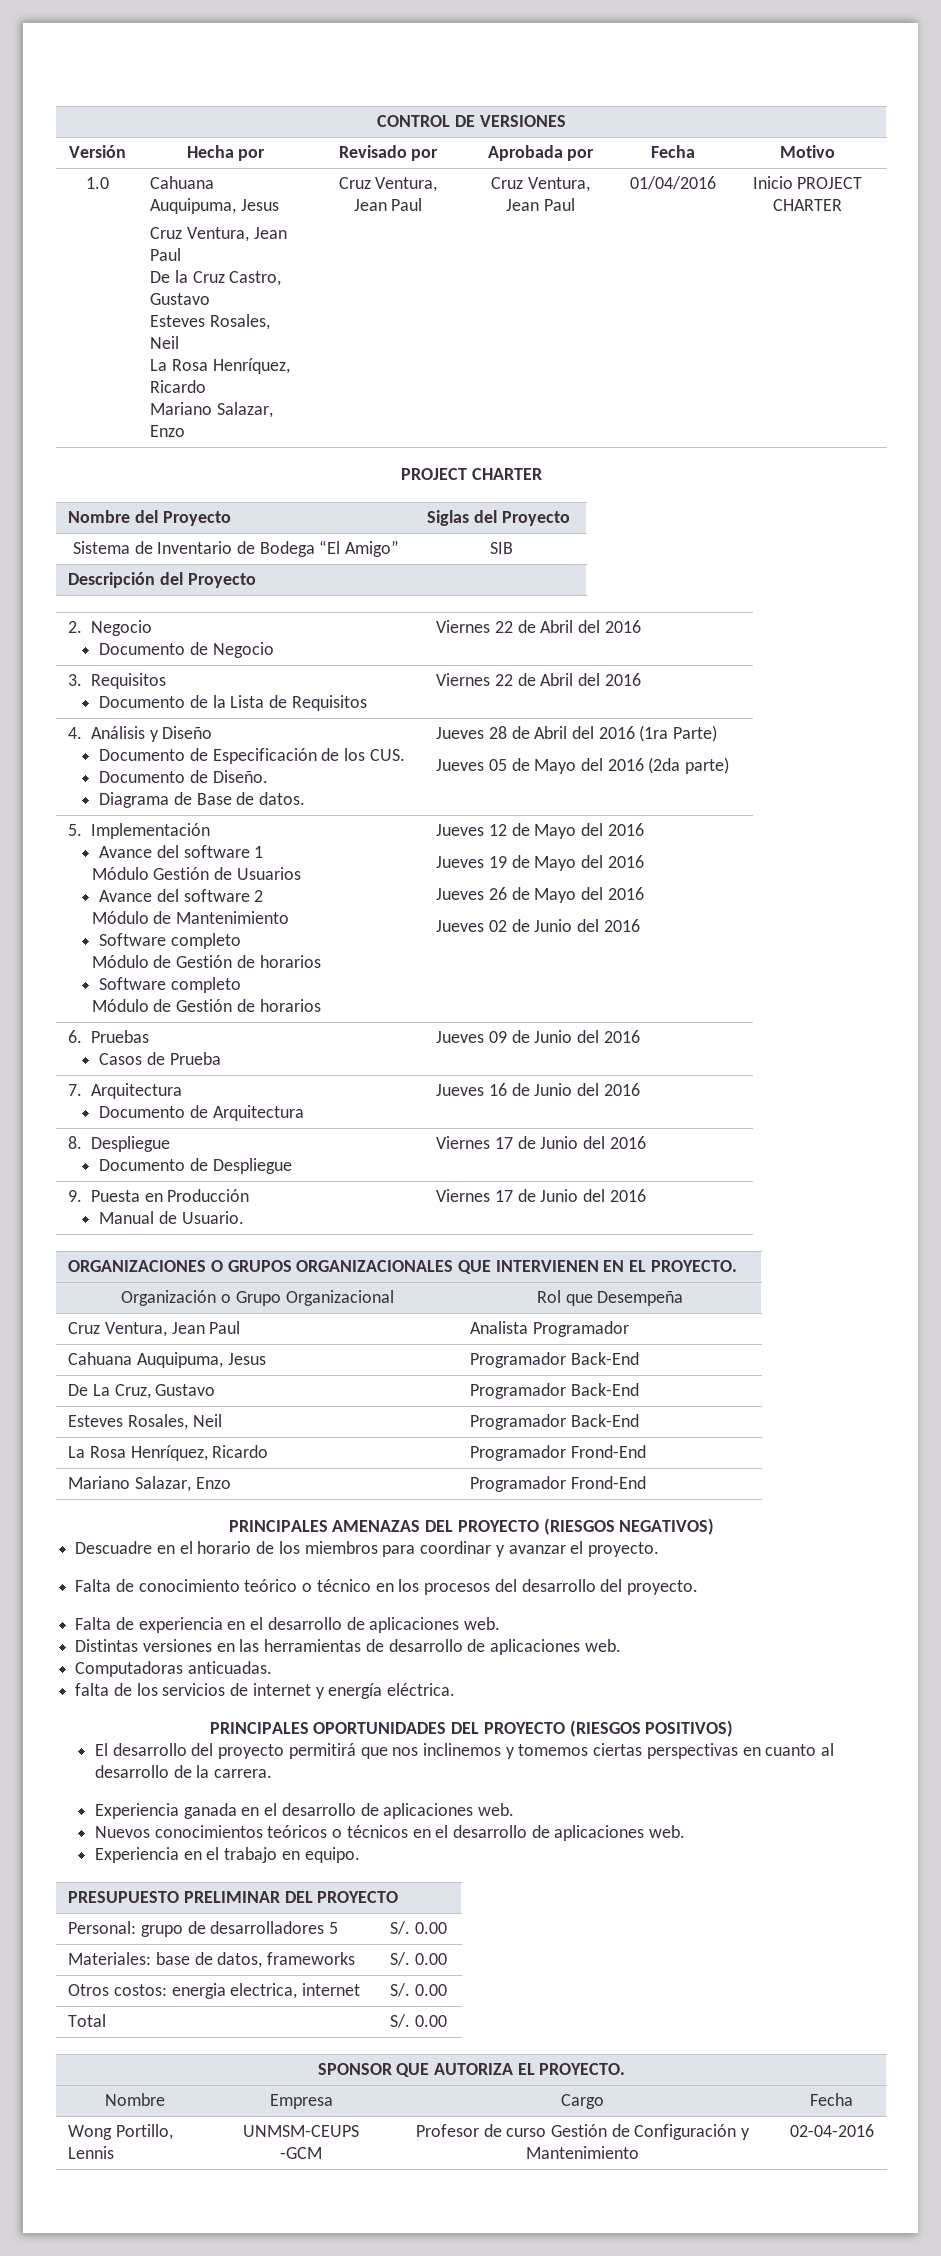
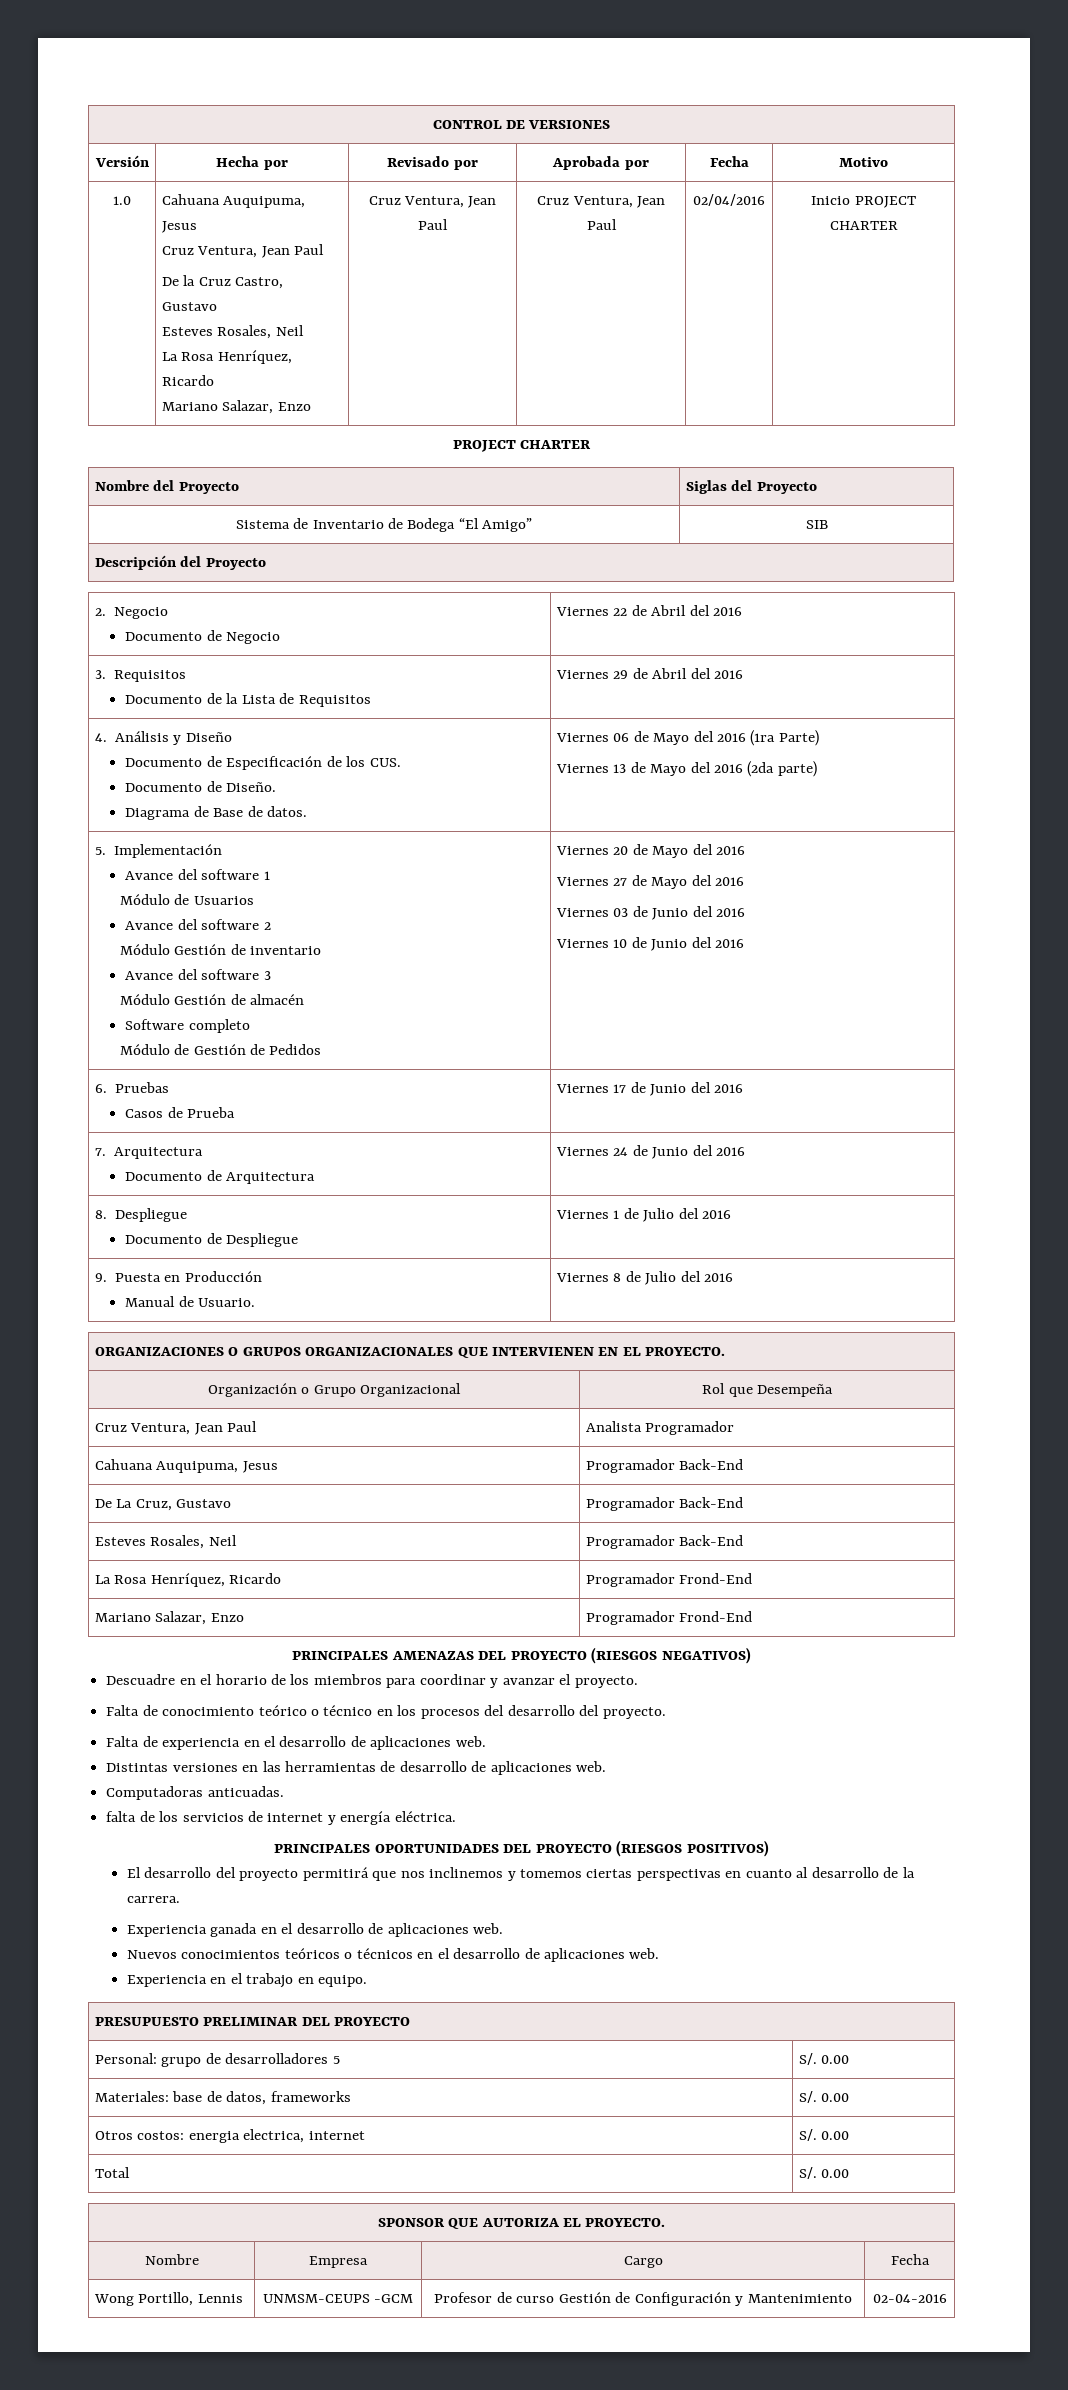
  1.0 | Cahuana Auquipuma, Jesus
  Cruz Ventura, Jean Paul
  De la Cruz Castro, Gustavo
  Esteves Rosales, Neil
  La Rosa Henríquez, Ricardo
- Mariano Salazar, Enzo | Cruz Ventura, Jean Paul | Cruz Ventura, Jean Paul | 01/04/2016 | Inicio PROJECT CHARTER
+ Mariano Salazar, Enzo | Cruz Ventura, Jean Paul | Cruz Ventura, Jean Paul | 02/04/2016 | Inicio PROJECT CHARTER
  3. Requisitos
- Documento de la Lista de Requisitos | Viernes 22 de Abril del 2016
+ Documento de la Lista de Requisitos | Viernes 29 de Abril del 2016
  4. Análisis y Diseño
  Documento de Especificación de los CUS.
  Documento de Diseño.
- Diagrama de Base de datos. | Jueves 28 de Abril del 2016 (1ra Parte)
- Jueves 05 de Mayo del 2016 (2da parte)
+ Diagrama de Base de datos. | Viernes 06 de Mayo del 2016 (1ra Parte)
+ Viernes 13 de Mayo del 2016 (2da parte)
- Módulo Gestión de Usuarios
+ Módulo de Usuarios
- Módulo de Mantenimiento
+ Módulo Gestión de inventario
+ Avance del software 3
+ Módulo Gestión de almacén
  Software completo
- Módulo de Gestión de horarios
- Software completo
- Módulo de Gestión de horarios | Jueves 12 de Mayo del 2016
- Jueves 19 de Mayo del 2016
- Jueves 26 de Mayo del 2016
- Jueves 02 de Junio del 2016
+ Módulo de Gestión de Pedidos | Viernes 20 de Mayo del 2016
+ Viernes 27 de Mayo del 2016
+ Viernes 03 de Junio del 2016
+ Viernes 10 de Junio del 2016
  6. Pruebas
- Casos de Prueba | Jueves 09 de Junio del 2016
+ Casos de Prueba | Viernes 17 de Junio del 2016
  7. Arquitectura
- Documento de Arquitectura | Jueves 16 de Junio del 2016
+ Documento de Arquitectura | Viernes 24 de Junio del 2016
  8. Despliegue
- Documento de Despliegue | Viernes 17 de Junio del 2016
+ Documento de Despliegue | Viernes 1 de Julio del 2016
  9. Puesta en Producción
- Manual de Usuario. | Viernes 17 de Junio del 2016
+ Manual de Usuario. | Viernes 8 de Julio del 2016

